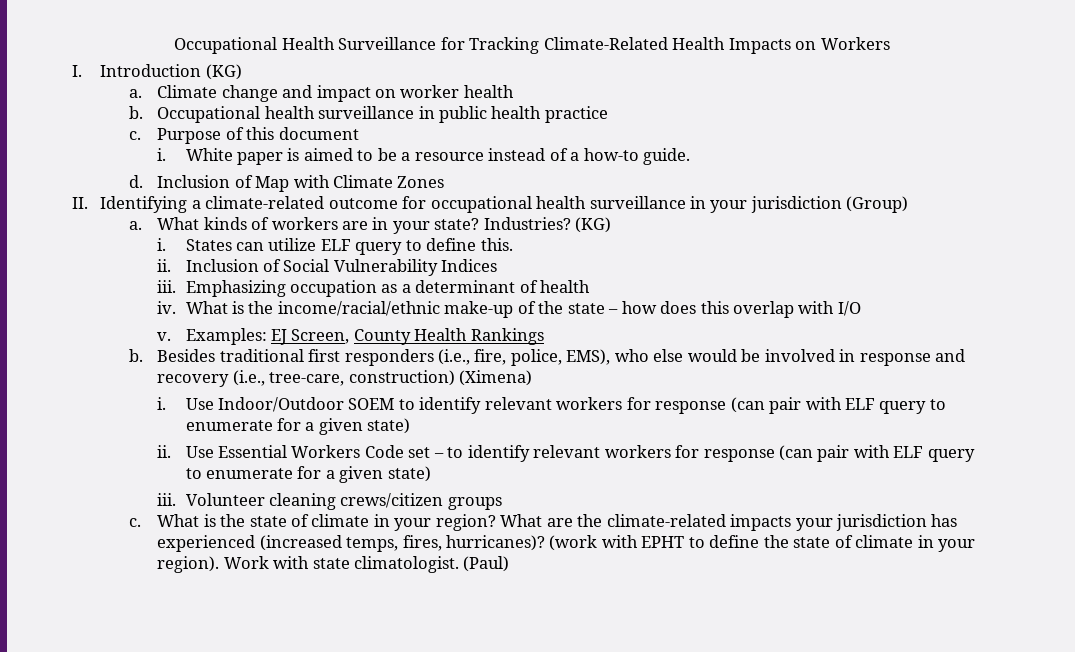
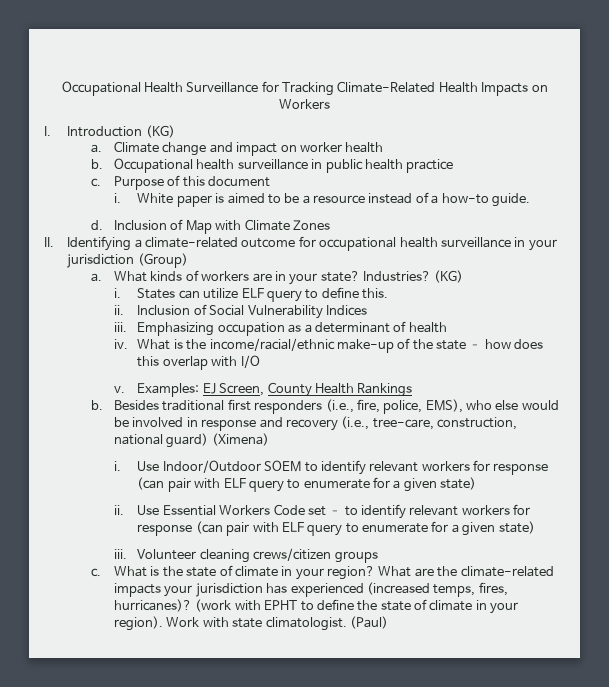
- Besides traditional first responders (i.e., fire, police, EMS), who else would be involved in response and recovery (i.e., tree-care, construction) (Ximena)
+ Besides traditional first responders (i.e., fire, police, EMS), who else would be involved in response and recovery (i.e., tree-care, construction, national guard) (Ximena)

